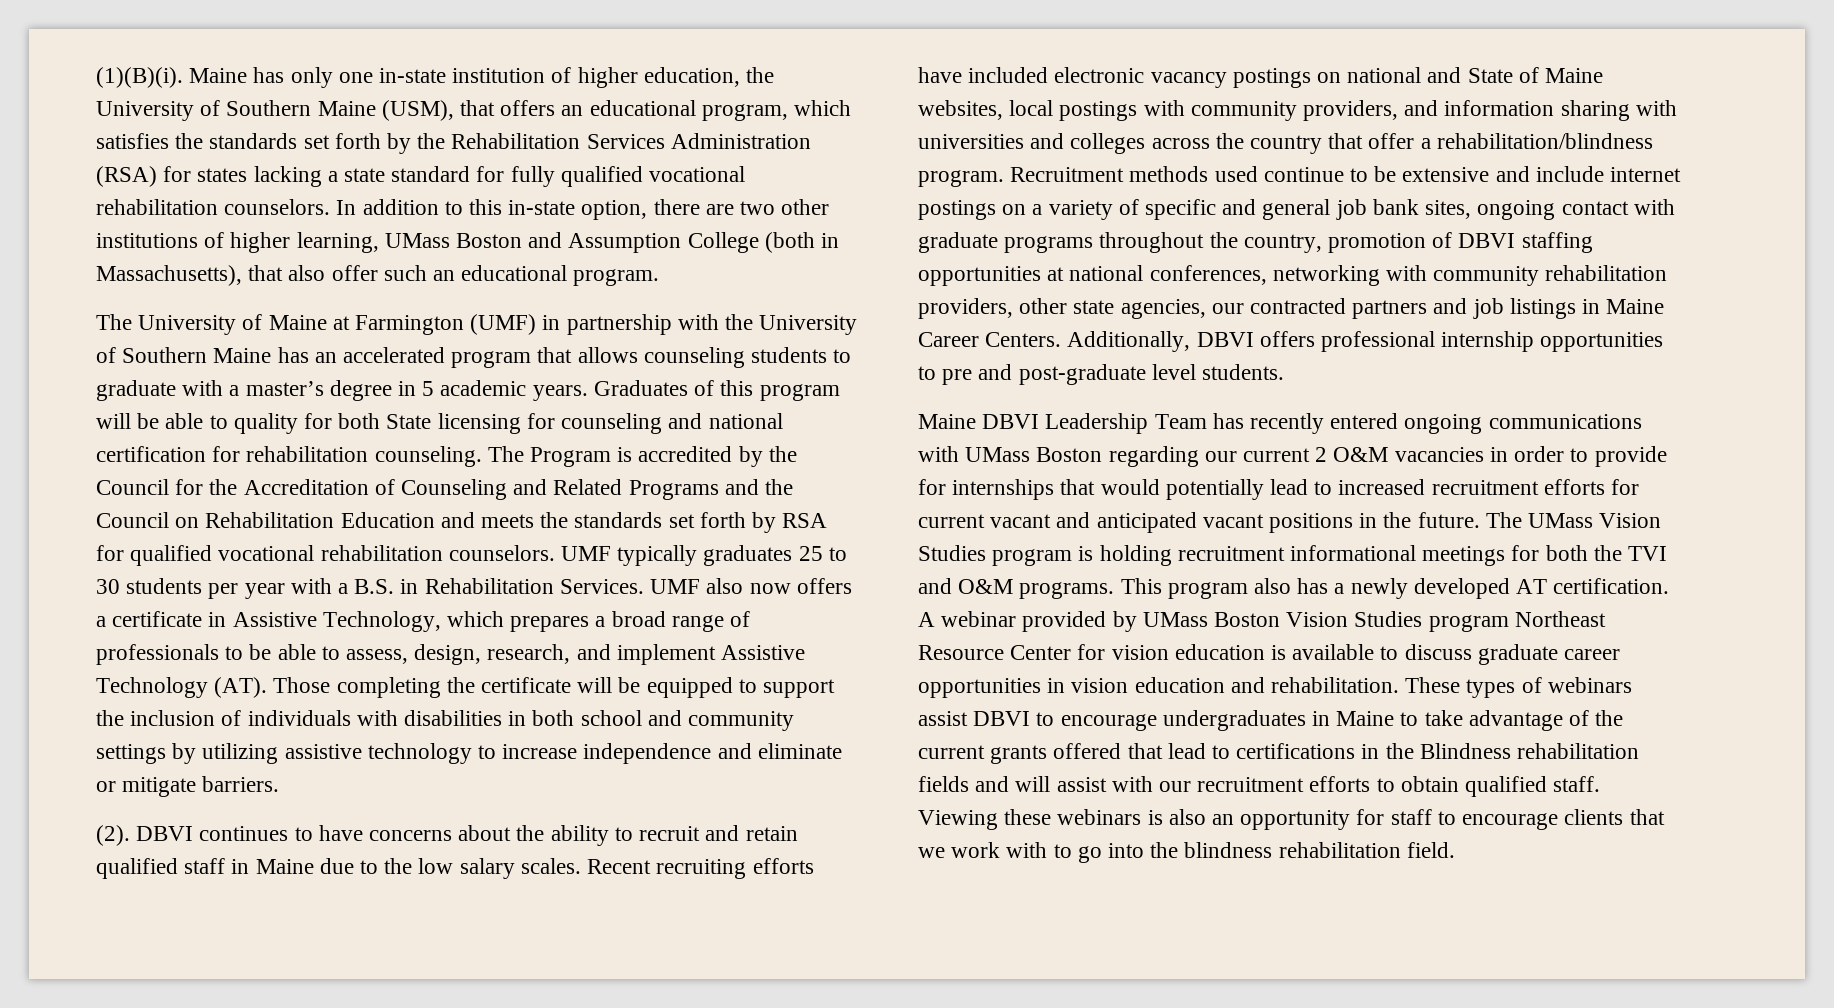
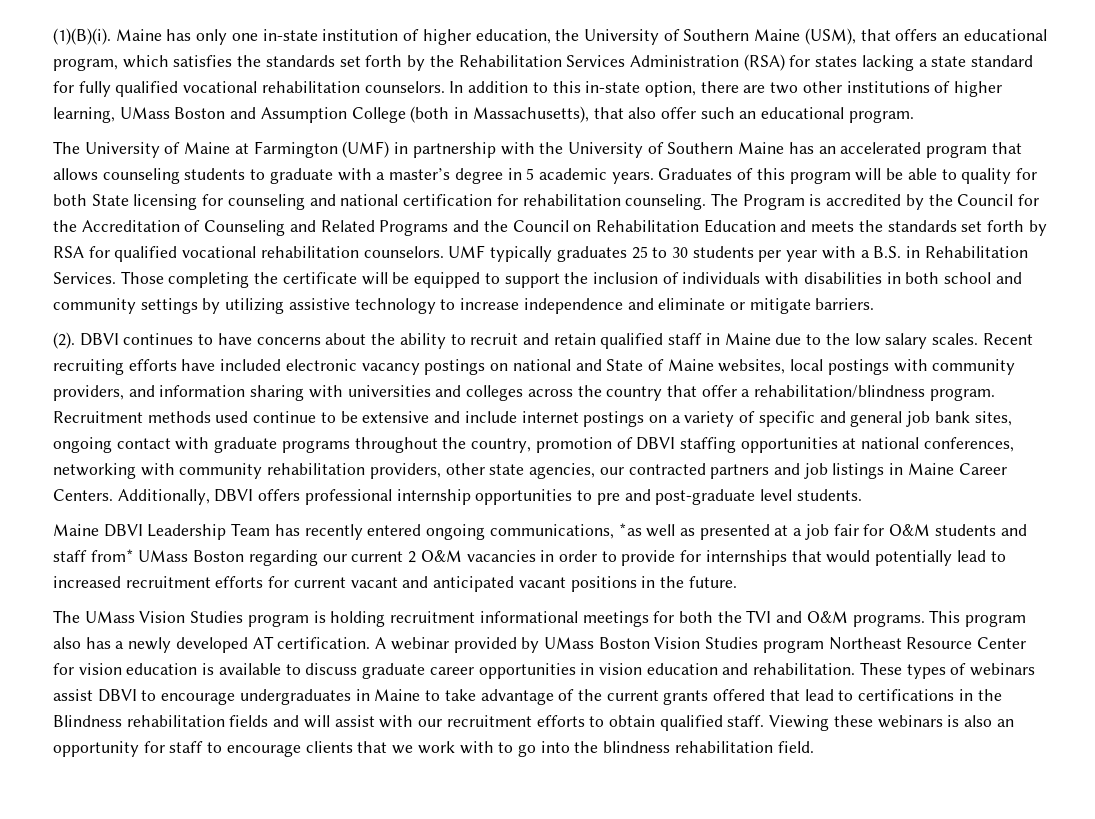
- UMF also now offers a certificate in Assistive Technology, which prepares a broad range of professionals to be able to assess, design, research, and implement Assistive Technology (AT). Those completing the certificate will be equipped to support the inclusion of individuals with disabilities in both school and community settings by utilizing assistive technology to increase independence and eliminate or mitigate barriers.
+ Those completing the certificate will be equipped to support the inclusion of individuals with disabilities in both school and community settings by utilizing assistive technology to increase independence and eliminate or mitigate barriers.
- Maine DBVI Leadership Team has recently entered ongoing communications with UMass Boston regarding our current 2 O&M vacancies in order to provide for internships that would potentially lead to increased recruitment efforts for current vacant and anticipated vacant positions in the future. The UMass Vision Studies program is holding recruitment informational meetings for both the TVI and O&M programs.
+ Maine DBVI Leadership Team has recently entered ongoing communications, *as well as presented at a job fair for O&M students and staff from* UMass Boston regarding our current 2 O&M vacancies in order to provide for internships that would potentially lead to increased recruitment efforts for current vacant and anticipated vacant positions in the future.
+ The UMass Vision Studies program is holding recruitment informational meetings for both the TVI and O&M programs.

